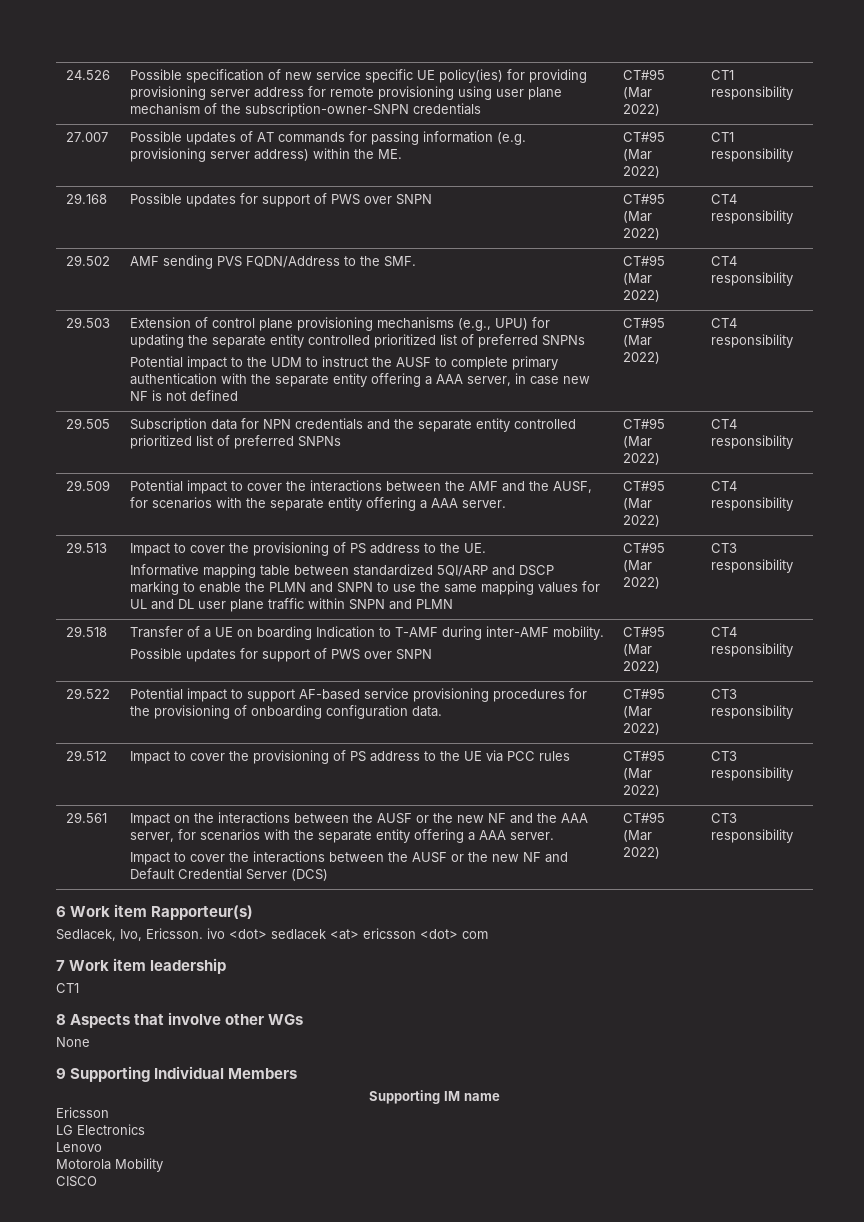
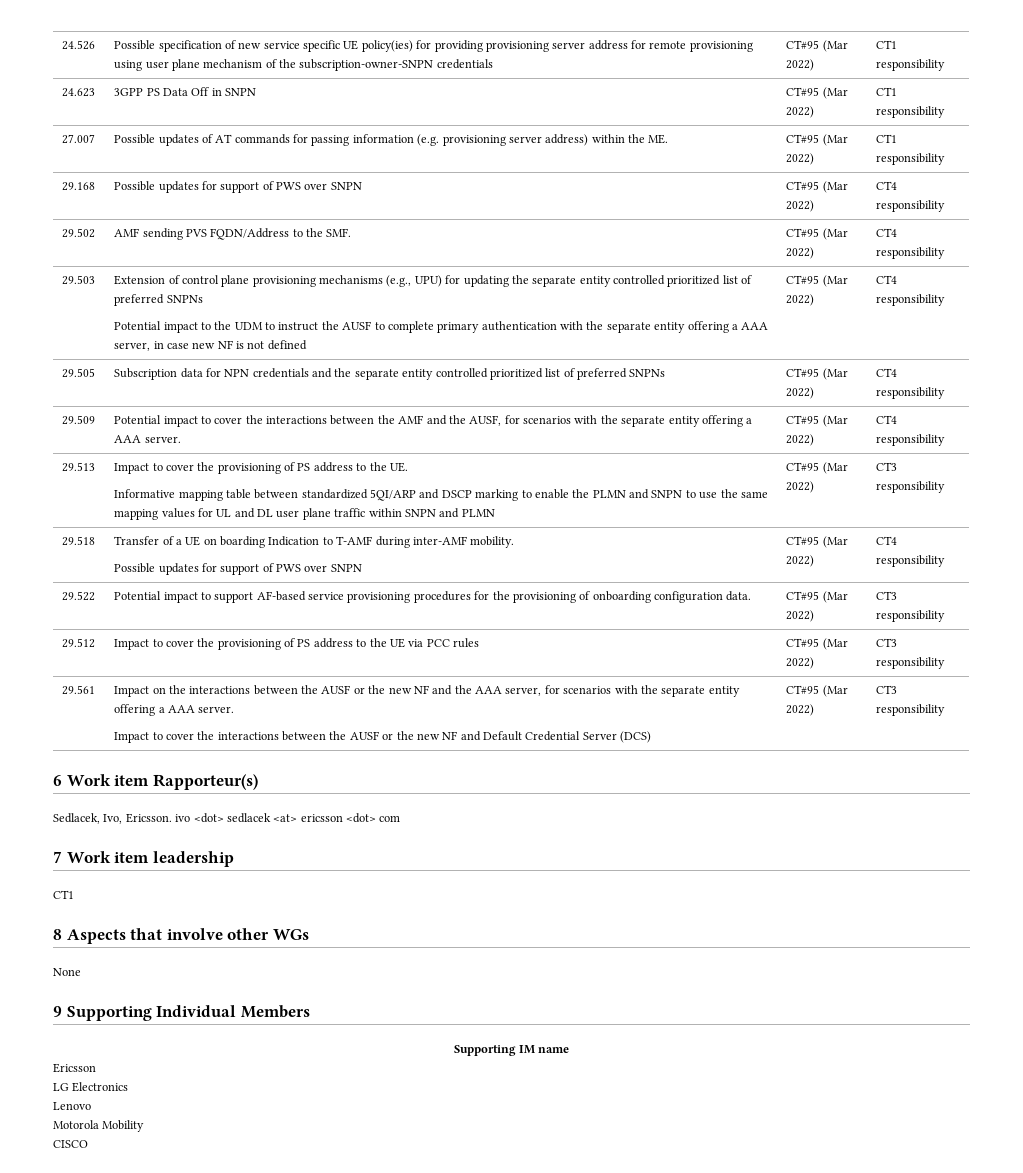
+ 24.623 | 3GPP PS Data Off in SNPN | CT#95 (Mar 2022) | CT1 responsibility

